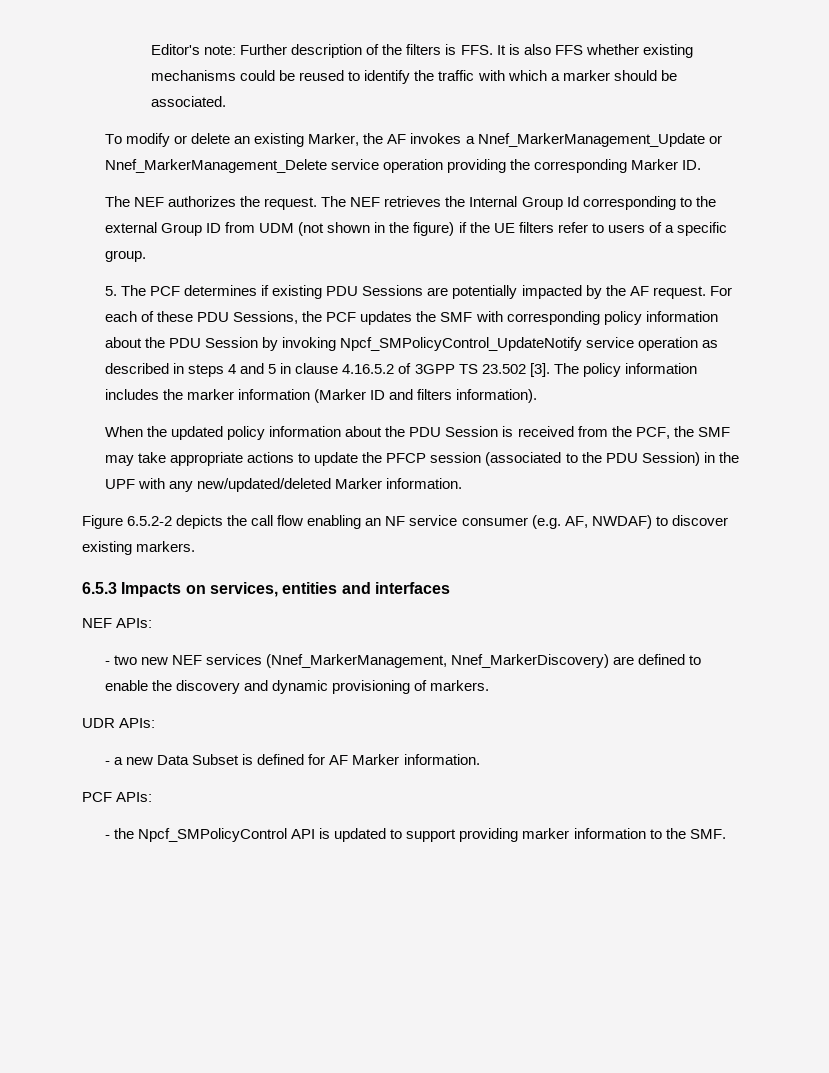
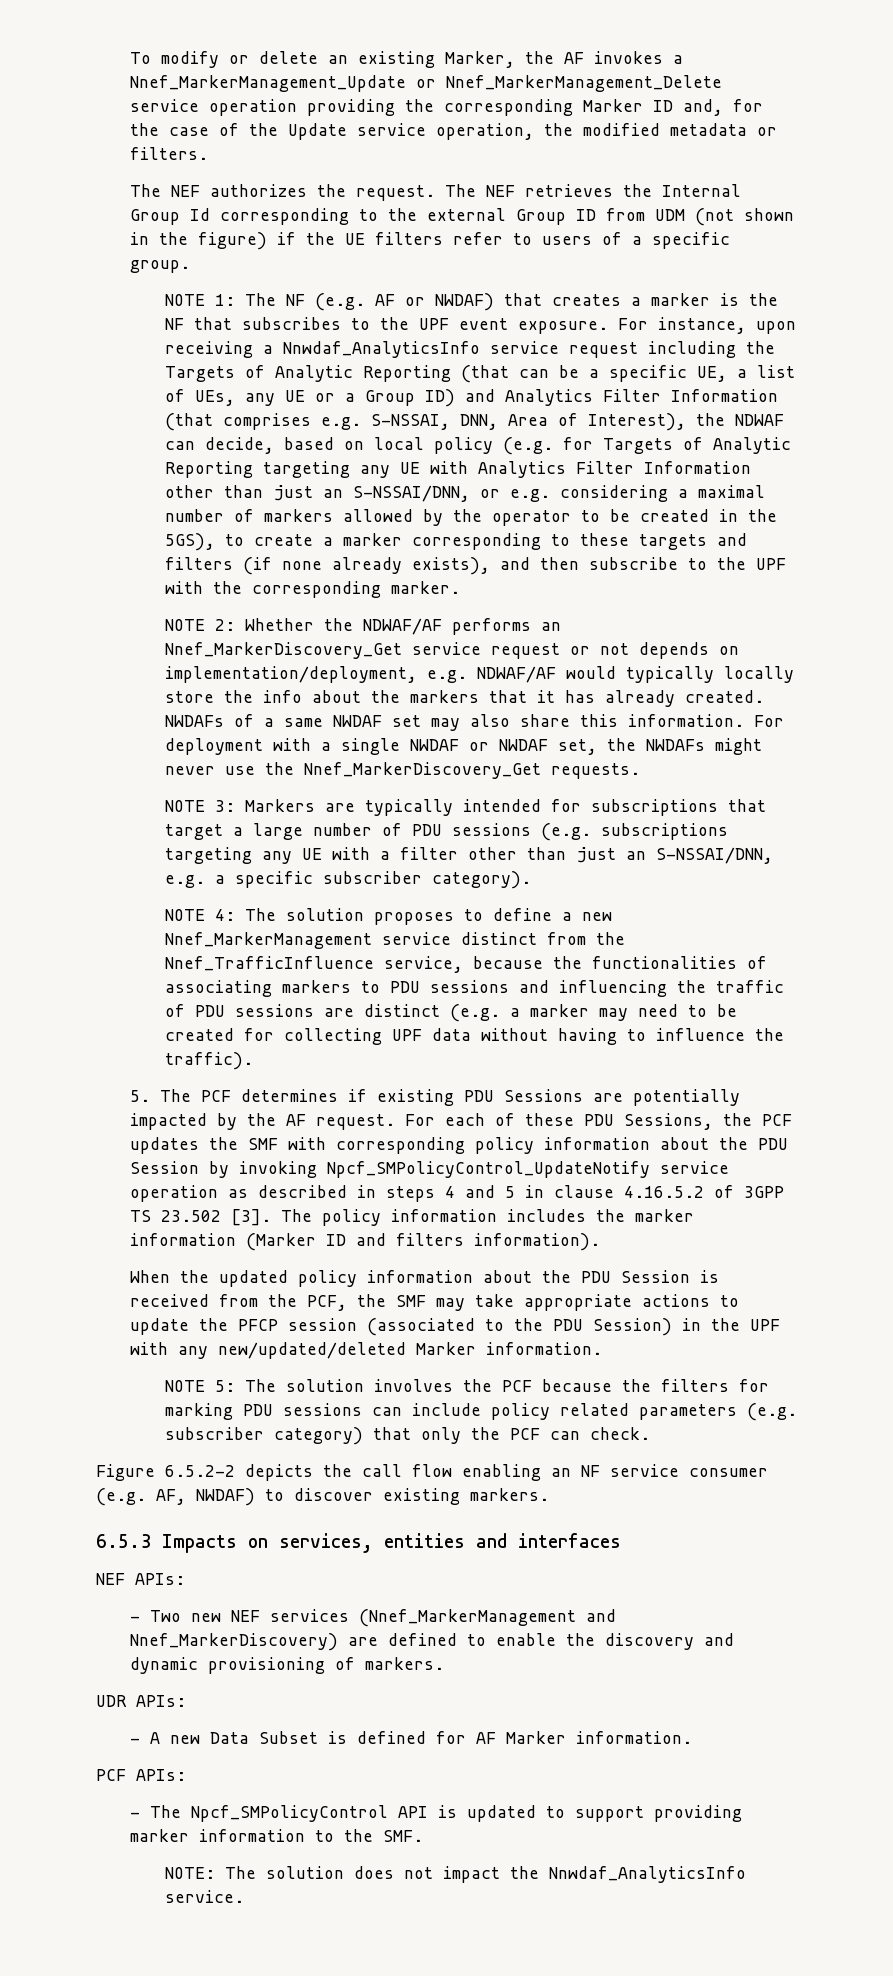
- Editor's note: Further description of the filters is FFS. It is also FFS whether existing mechanisms could be reused to identify the traffic with which a marker should be associated.
- To modify or delete an existing Marker, the AF invokes a Nnef_MarkerManagement_Update or Nnef_MarkerManagement_Delete service operation providing the corresponding Marker ID.
+ To modify or delete an existing Marker, the AF invokes a Nnef_MarkerManagement_Update or Nnef_MarkerManagement_Delete service operation providing the corresponding Marker ID and, for the case of the Update service operation, the modified metadata or filters.
+ NOTE 1: The NF (e.g. AF or NWDAF) that creates a marker is the NF that subscribes to the UPF event exposure. For instance, upon receiving a Nnwdaf_AnalyticsInfo service request including the Targets of Analytic Reporting (that can be a specific UE, a list of UEs, any UE or a Group ID) and Analytics Filter Information (that comprises e.g. S-NSSAI, DNN, Area of Interest), the NDWAF can decide, based on local policy (e.g. for Targets of Analytic Reporting targeting any UE with Analytics Filter Information other than just an S-NSSAI/DNN, or e.g. considering a maximal number of markers allowed by the operator to be created in the 5GS), to create a marker corresponding to these targets and filters (if none already exists), and then subscribe to the UPF with the corresponding marker.
+ NOTE 2: Whether the NDWAF/AF performs an Nnef_MarkerDiscovery_Get service request or not depends on implementation/deployment, e.g. NDWAF/AF would typically locally store the info about the markers that it has already created. NWDAFs of a same NWDAF set may also share this information. For deployment with a single NWDAF or NWDAF set, the NWDAFs might never use the Nnef_MarkerDiscovery_Get requests.
+ NOTE 3: Markers are typically intended for subscriptions that target a large number of PDU sessions (e.g. subscriptions targeting any UE with a filter other than just an S-NSSAI/DNN, e.g. a specific subscriber category).
+ NOTE 4: The solution proposes to define a new Nnef_MarkerManagement service distinct from the Nnef_TrafficInfluence service, because the functionalities of associating markers to PDU sessions and influencing the traffic of PDU sessions are distinct (e.g. a marker may need to be created for collecting UPF data without having to influence the traffic).
+ NOTE 5: The solution involves the PCF because the filters for marking PDU sessions can include policy related parameters (e.g. subscriber category) that only the PCF can check.
- - two new NEF services (Nnef_MarkerManagement, Nnef_MarkerDiscovery) are defined to enable the discovery and dynamic provisioning of markers.
+ - Two new NEF services (Nnef_MarkerManagement and Nnef_MarkerDiscovery) are defined to enable the discovery and dynamic provisioning of markers.
- - a new Data Subset is defined for AF Marker information.
+ - A new Data Subset is defined for AF Marker information.
- - the Npcf_SMPolicyControl API is updated to support providing marker information to the SMF.
+ - The Npcf_SMPolicyControl API is updated to support providing marker information to the SMF.
+ NOTE: The solution does not impact the Nnwdaf_AnalyticsInfo service.

